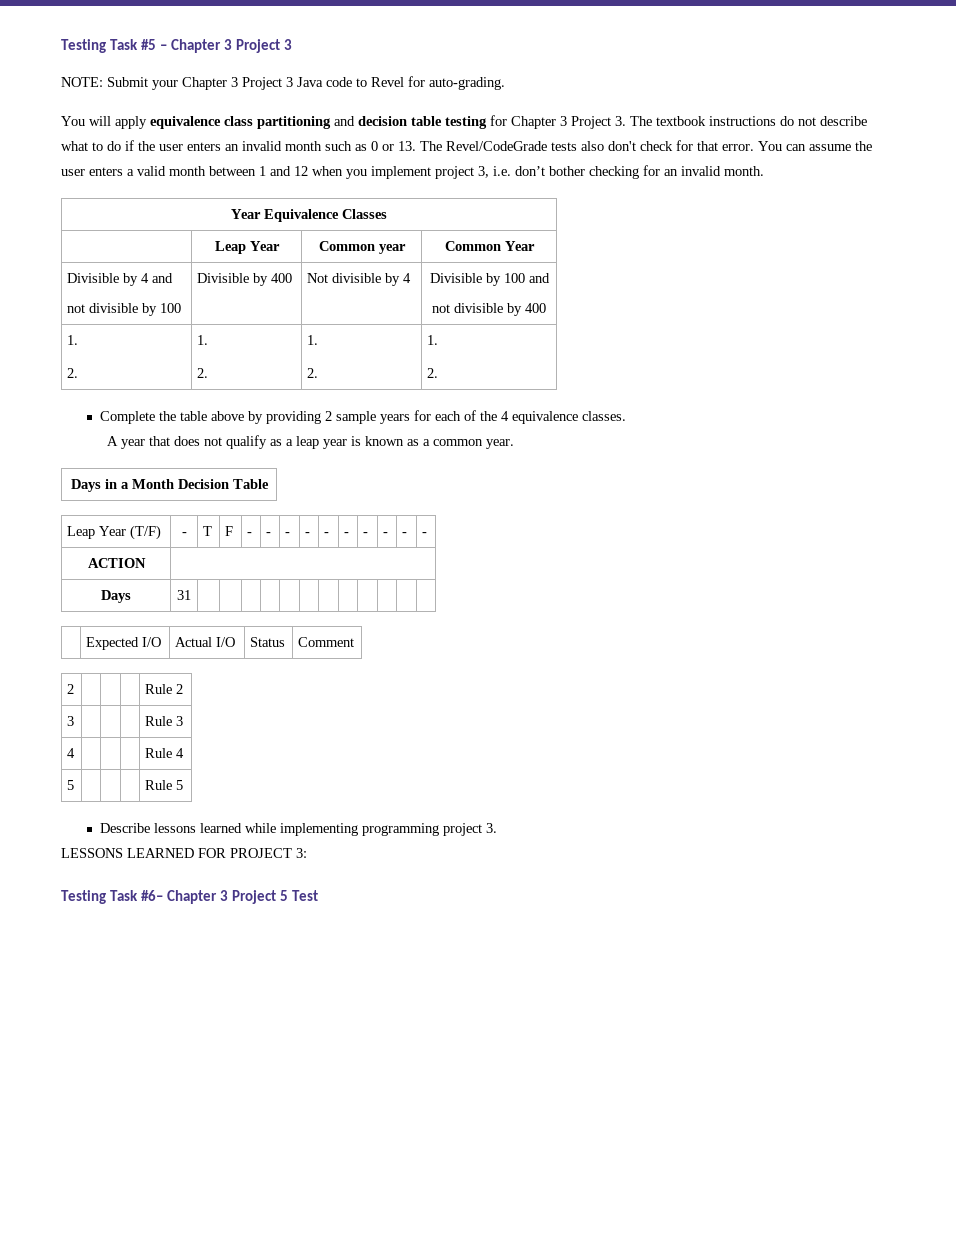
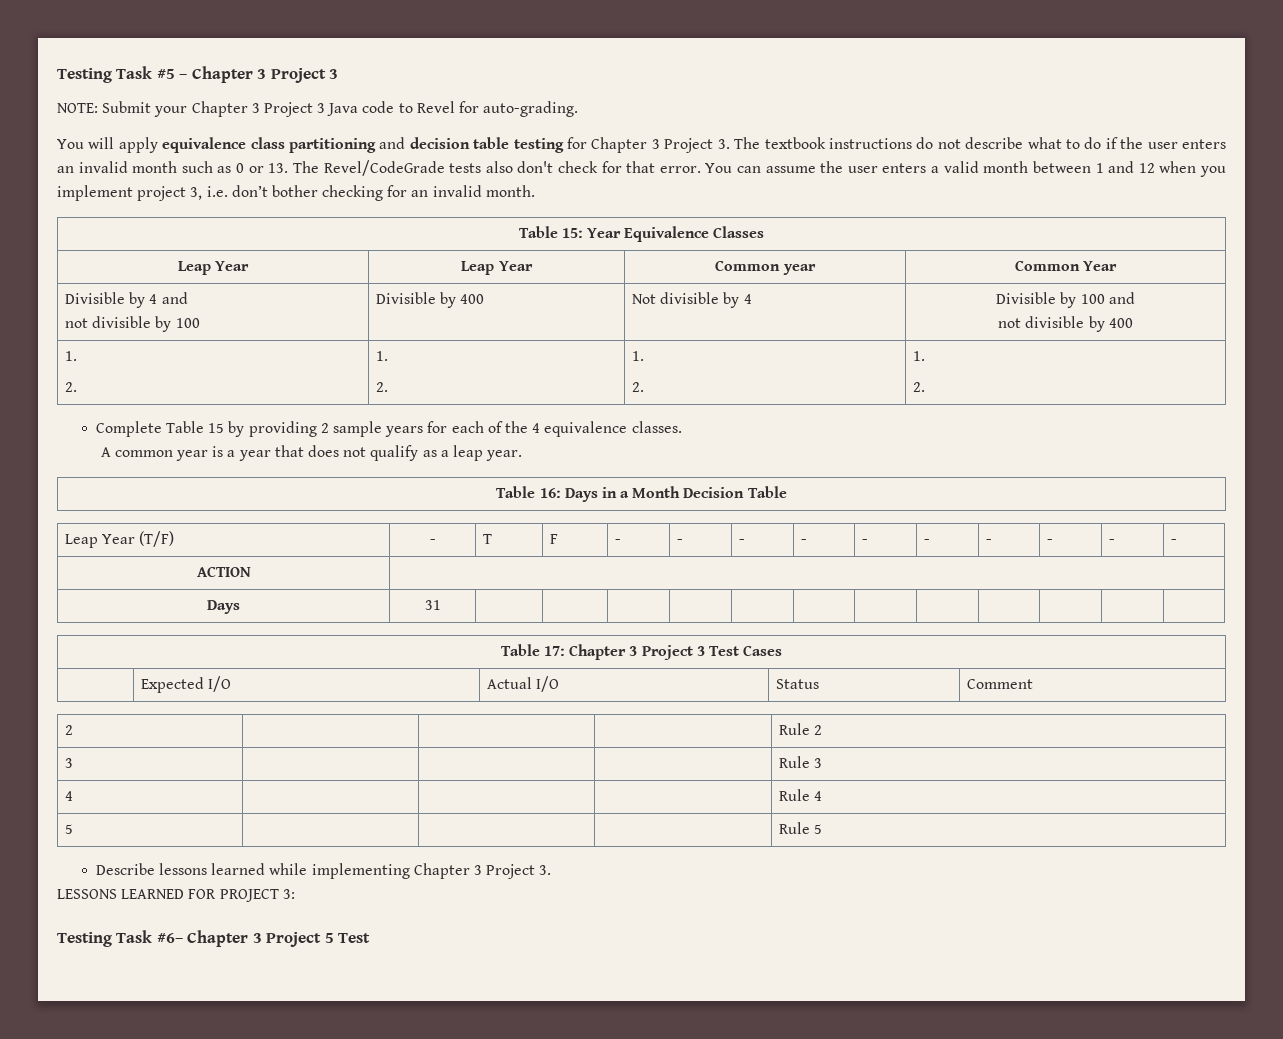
- Year Equivalence Classes
+ Table 15: Year Equivalence Classes
- | Leap Year | Common year | Common Year
+ Leap Year | Leap Year | Common year | Common Year
- Complete the table above by providing 2 sample years for each of the 4 equivalence classes.
+ Complete Table 15 by providing 2 sample years for each of the 4 equivalence classes.
- A year that does not qualify as a leap year is known as a common year.
+ A common year is a year that does not qualify as a leap year.
- Days in a Month Decision Table
+ Table 16: Days in a Month Decision Table
+ Table 17: Chapter 3 Project 3 Test Cases
- Describe lessons learned while implementing programming project 3.
+ Describe lessons learned while implementing Chapter 3 Project 3.

